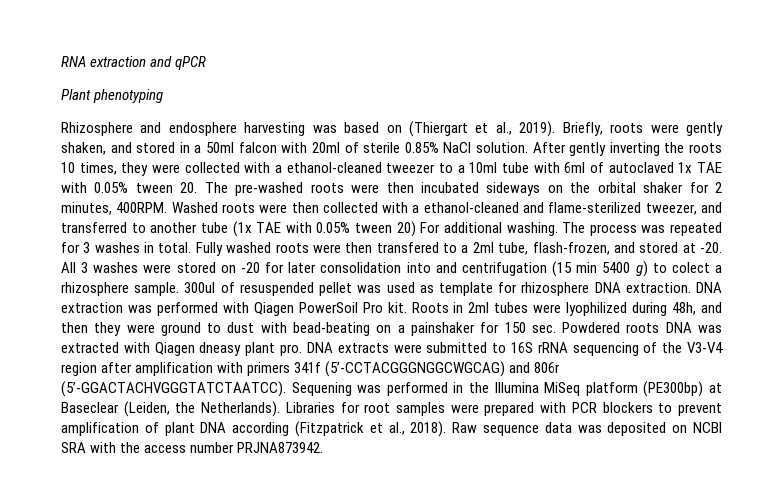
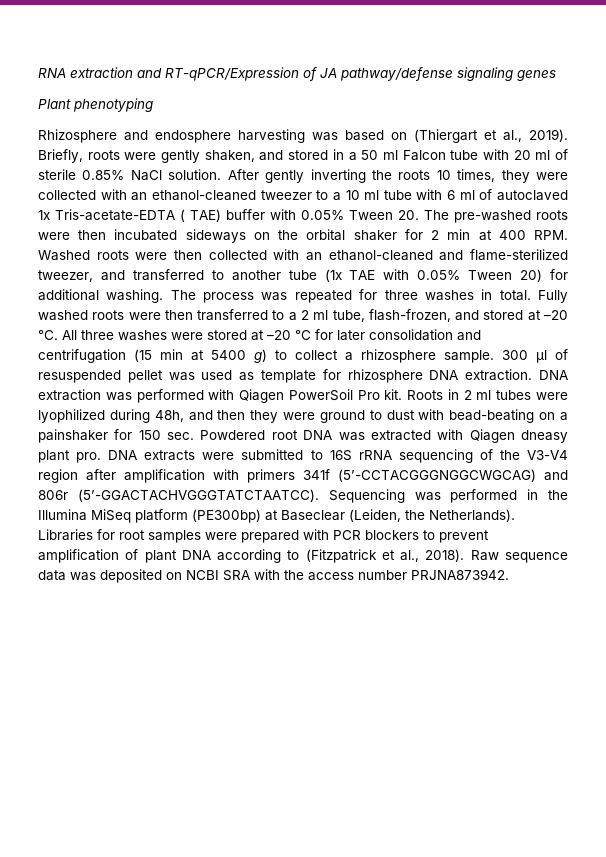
- RNA extraction and qPCR
+ RNA extraction and RT-qPCR/Expression of JA pathway/defense signaling genes
- Briefly, roots were gently shaken, and stored in a 50ml falcon with 20ml of sterile 0.85% NaCl solution.
+ Briefly, roots were gently shaken, and stored in a 50 ml Falcon tube with 20 ml of sterile 0.85% NaCl solution.
- After gently inverting the roots 10 times, they were collected with a ethanol-cleaned tweezer to a 10ml tube with 6ml of autoclaved 1x TAE with 0.05% tween 20. The pre-washed roots were then incubated sideways on the orbital shaker for 2 minutes, 400RPM. Washed roots were then collected with a ethanol-cleaned and flame-sterilized tweezer, and transferred to another tube (1x TAE with 0.05% tween 20) For additional washing.
+ After gently inverting the roots 10 times, they were collected with an ethanol-cleaned tweezer to a 10 ml tube with 6 ml of autoclaved 1x Tris-acetate-EDTA ( TAE) buffer with 0.05% Tween 20. The pre-washed roots were then incubated sideways on the orbital shaker for 2 min at 400 RPM. Washed roots were then collected with an ethanol-cleaned and flame-sterilized tweezer, and transferred to another tube (1x TAE with 0.05% Tween 20) for additional washing.
- The process was repeated for 3 washes in total.
+ The process was repeated for three washes in total.
- Fully washed roots were then transfered to a 2ml tube, flash-frozen, and stored at -20. All 3 washes were stored on -20 for later consolidation into and centrifugation (15 min 5400 g) to colect a rhizosphere sample.
+ Fully washed roots were then transferred to a 2 ml tube, flash-frozen, and stored at –20 °C. All three washes were stored at –20 °C for later consolidation and centrifugation (15 min at 5400 g) to collect a rhizosphere sample.
- 300ul of resuspended pellet was used as template for rhizosphere DNA extraction.
+ 300 µl of resuspended pellet was used as template for rhizosphere DNA extraction.
- Roots in 2ml tubes were lyophilized during 48h, and then they were ground to dust with bead-beating on a painshaker for 150 sec. Powdered roots DNA was extracted with Qiagen dneasy plant pro.
+ Roots in 2 ml tubes were lyophilized during 48h, and then they were ground to dust with bead-beating on a painshaker for 150 sec. Powdered root DNA was extracted with Qiagen dneasy plant pro.
- Sequening was performed in the Illumina MiSeq platform (PE300bp) at Baseclear (Leiden, the Netherlands).
+ Sequencing was performed in the Illumina MiSeq platform (PE300bp) at Baseclear (Leiden, the Netherlands).
- Libraries for root samples were prepared with PCR blockers to prevent amplification of plant DNA according (Fitzpatrick et al., 2018).
+ Libraries for root samples were prepared with PCR blockers to prevent amplification of plant DNA according to (Fitzpatrick et al., 2018).

